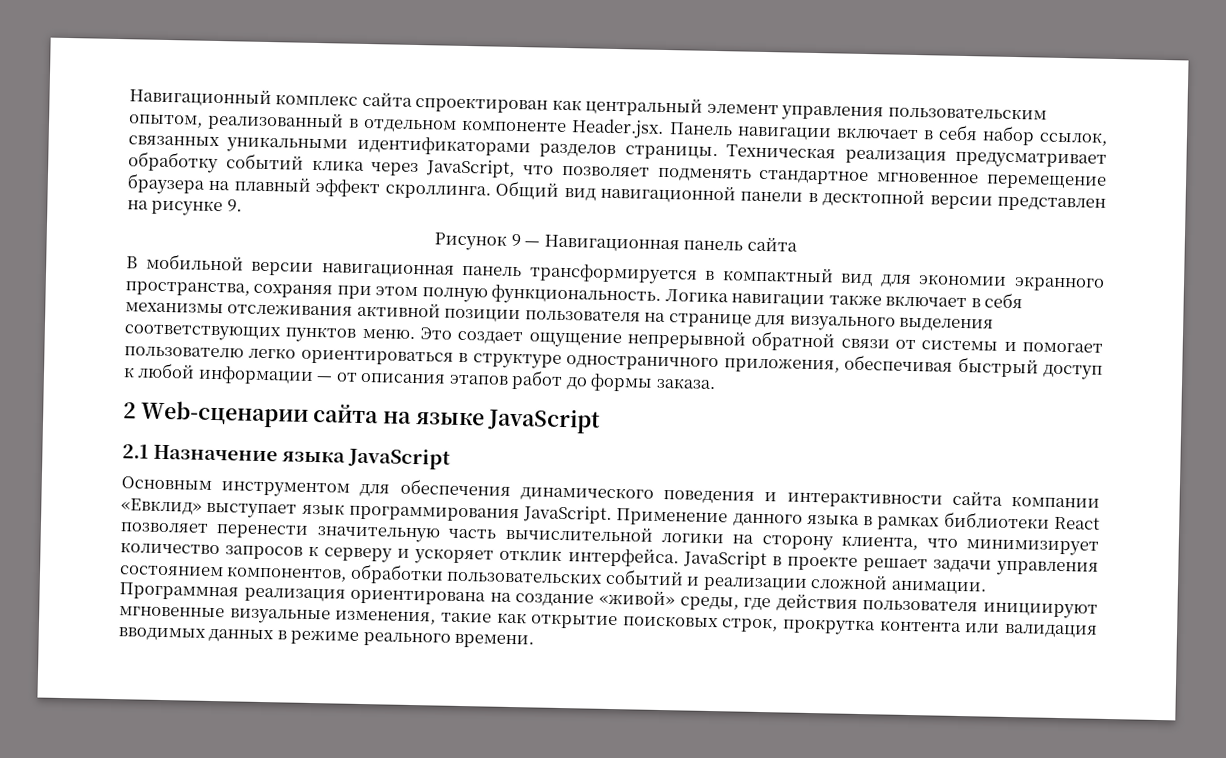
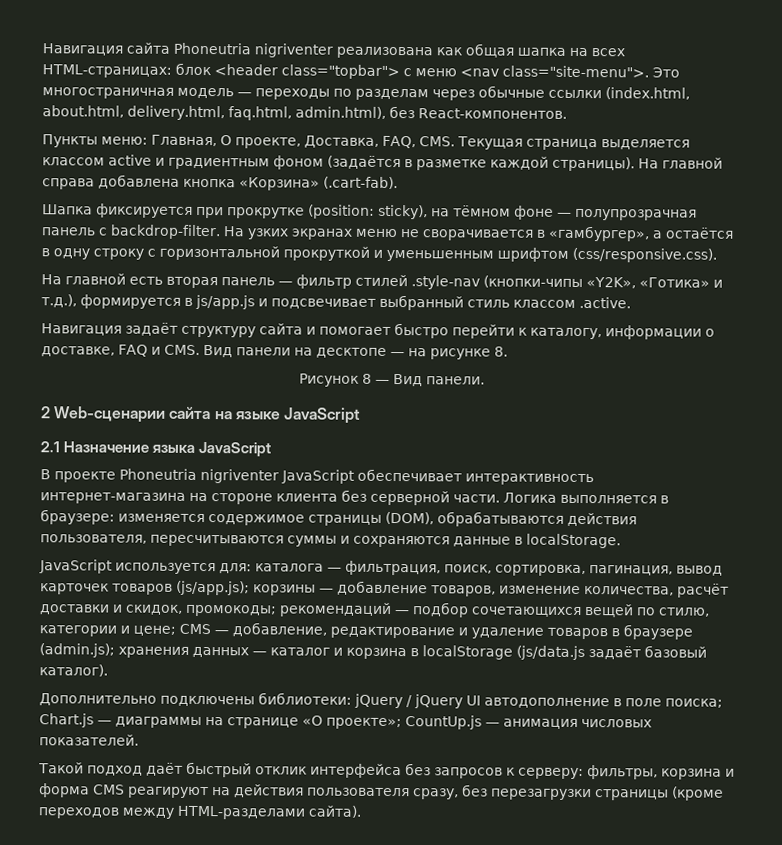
- Навигационный комплекс сайта спроектирован как центральный элемент управления пользовательским опытом, реализованный в отдельном компоненте Header.jsx. Панель навигации включает в себя набор ссылок, связанных уникальными идентификаторами разделов страницы. Техническая реализация предусматривает обработку событий клика через JavaScript, что позволяет подменять стандартное мгновенное перемещение браузера на плавный эффект скроллинга. Общий вид навигационной панели в десктопной версии представлен на рисунке 9.
+ Навигация сайта Phoneutria nigriventer реализована как общая шапка на всех HTML-страницах: блок <header class="topbar"> с меню <nav class="site-menu">. Это многостраничная модель — переходы по разделам через обычные ссылки (index.html, about.html, delivery.html, faq.html, admin.html), без React-компонентов.
+ Пункты меню: Главная, О проекте, Доставка, FAQ, CMS. Текущая страница выделяется классом active и градиентным фоном (задаётся в разметке каждой страницы). На главной справа добавлена кнопка «Корзина» (.cart-fab).
+ Шапка фиксируется при прокрутке (position: sticky), на тёмном фоне — полупрозрачная панель с backdrop-filter. На узких экранах меню не сворачивается в «гамбургер», а остаётся в одну строку с горизонтальной прокруткой и уменьшенным шрифтом (css/responsive.css).
+ На главной есть вторая панель — фильтр стилей .style-nav (кнопки-чипы «Y2K», «Готика» и т.д.), формируется в js/app.js и подсвечивает выбранный стиль классом .active.
+ Навигация задаёт структуру сайта и помогает быстро перейти к каталогу, информации о доставке, FAQ и CMS. Вид панели на десктопе — на рисунке 8.
- Рисунок 9 — Навигационная панель сайта
- В мобильной версии навигационная панель трансформируется в компактный вид для экономии экранного пространства, сохраняя при этом полную функциональность. Логика навигации также включает в себя механизмы отслеживания активной позиции пользователя на странице для визуального выделения соответствующих пунктов меню. Это создает ощущение непрерывной обратной связи от системы и помогает пользователю легко ориентироваться в структуре одностраничного приложения, обеспечивая быстрый доступ к любой информации — от описания этапов работ до формы заказа.
+ Рисунок 8 — Вид панели.
- Основным инструментом для обеспечения динамического поведения и интерактивности сайта компании «Евклид» выступает язык программирования JavaScript. Применение данного языка в рамках библиотеки React позволяет перенести значительную часть вычислительной логики на сторону клиента, что минимизирует количество запросов к серверу и ускоряет отклик интерфейса. JavaScript в проекте решает задачи управления состоянием компонентов, обработки пользовательских событий и реализации сложной анимации. Программная реализация ориентирована на создание «живой» среды, где действия пользователя инициируют мгновенные визуальные изменения, такие как открытие поисковых строк, прокрутка контента или валидация вводимых данных в режиме реального времени.
+ В проекте Phoneutria nigriventer JavaScript обеспечивает интерактивность интернет-магазина на стороне клиента без серверной части. Логика выполняется в браузере: изменяется содержимое страницы (DOM), обрабатываются действия пользователя, пересчитываются суммы и сохраняются данные в localStorage.
+ JavaScript используется для: каталога — фильтрация, поиск, сортировка, пагинация, вывод карточек товаров (js/app.js); корзины — добавление товаров, изменение количества, расчёт доставки и скидок, промокоды; рекомендаций — подбор сочетающихся вещей по стилю, категории и цене; CMS — добавление, редактирование и удаление товаров в браузере (admin.js); хранения данных — каталог и корзина в localStorage (js/data.js задаёт базовый каталог).
+ Дополнительно подключены библиотеки: jQuery / jQuery UI автодополнение в поле поиска; Chart.js — диаграммы на странице «О проекте»; CountUp.js — анимация числовых показателей.
+ Такой подход даёт быстрый отклик интерфейса без запросов к серверу: фильтры, корзина и форма CMS реагируют на действия пользователя сразу, без перезагрузки страницы (кроме переходов между HTML-разделами сайта).

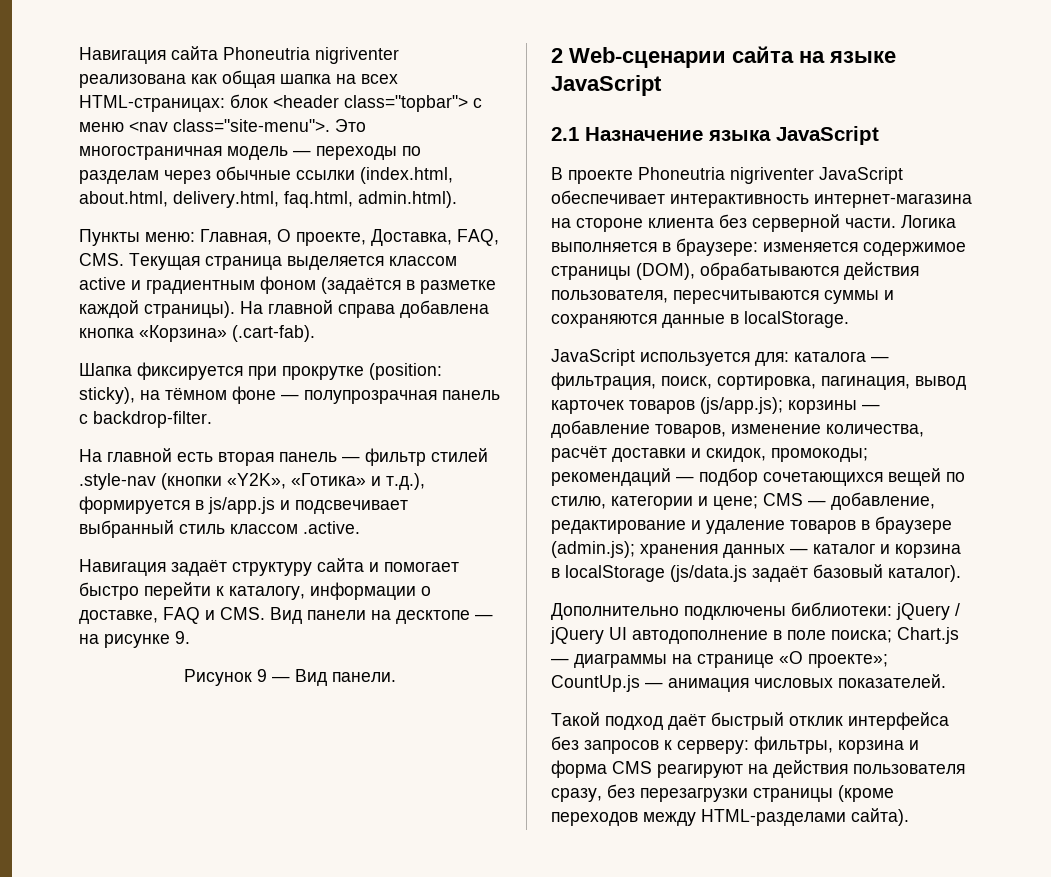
- Это многостраничная модель — переходы по разделам через обычные ссылки (index.html, about.html, delivery.html, faq.html, admin.html), без React-компонентов.
+ Это многостраничная модель — переходы по разделам через обычные ссылки (index.html, about.html, delivery.html, faq.html, admin.html).
- На узких экранах меню не сворачивается в «гамбургер», а остаётся в одну строку с горизонтальной прокруткой и уменьшенным шрифтом (css/responsive.css).
- На главной есть вторая панель — фильтр стилей .style-nav (кнопки-чипы «Y2K», «Готика» и т.д.), формируется в js/app.js и подсвечивает выбранный стиль классом .active.
+ На главной есть вторая панель — фильтр стилей .style-nav (кнопки «Y2K», «Готика» и т.д.), формируется в js/app.js и подсвечивает выбранный стиль классом .active.
- Навигация задаёт структуру сайта и помогает быстро перейти к каталогу, информации о доставке, FAQ и CMS. Вид панели на десктопе — на рисунке 8.
+ Навигация задаёт структуру сайта и помогает быстро перейти к каталогу, информации о доставке, FAQ и CMS. Вид панели на десктопе — на рисунке 9.
- Рисунок 8 — Вид панели.
+ Рисунок 9 — Вид панели.

